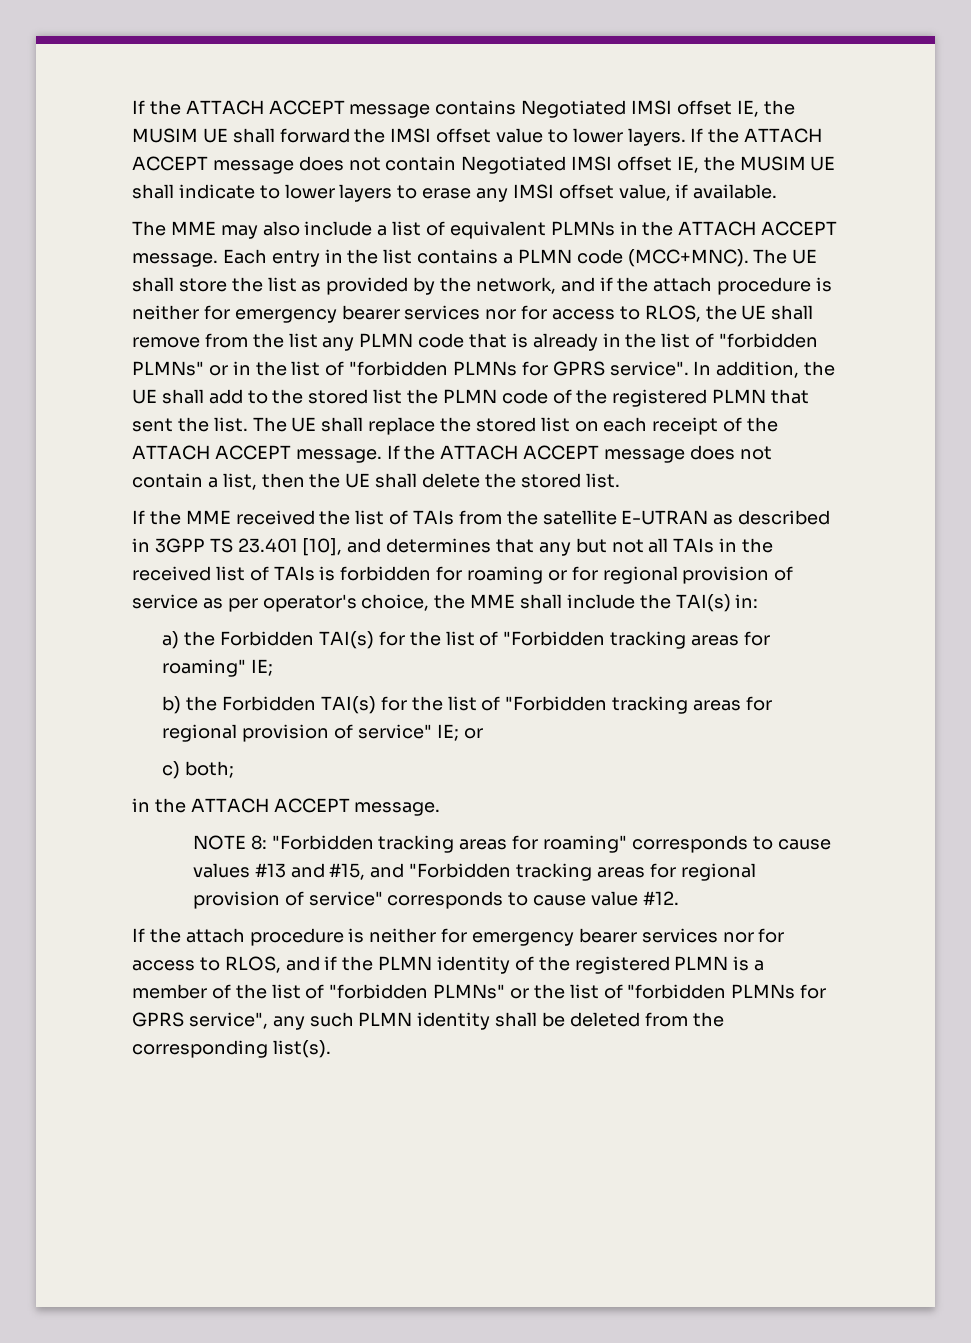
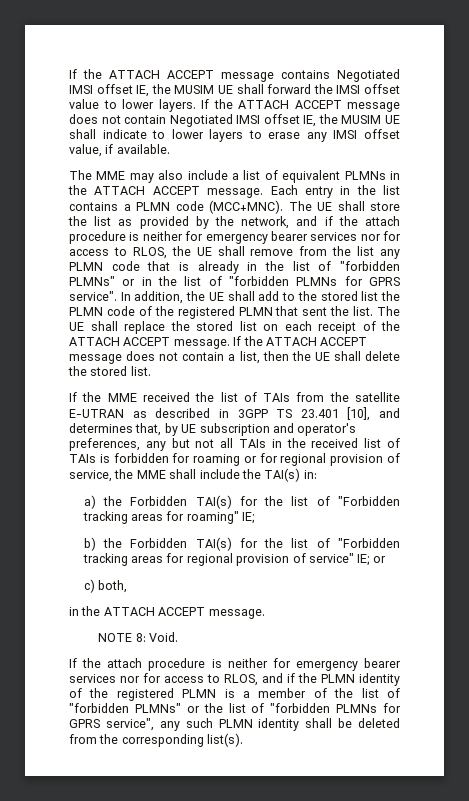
- If the MME received the list of TAIs from the satellite E-UTRAN as described in 3GPP TS 23.401 [10], and determines that any but not all TAIs in the received list of TAIs is forbidden for roaming or for regional provision of service as per operator's choice, the MME shall include the TAI(s) in:
+ If the MME received the list of TAIs from the satellite E-UTRAN as described in 3GPP TS 23.401 [10], and determines that, by UE subscription and operator's preferences, any but not all TAIs in the received list of TAIs is forbidden for roaming or for regional provision of service, the MME shall include the TAI(s) in:
- c) both;
+ c) both,
- NOTE 8: "Forbidden tracking areas for roaming" corresponds to cause values #13 and #15, and "Forbidden tracking areas for regional provision of service" corresponds to cause value #12.
+ NOTE 8: Void.

